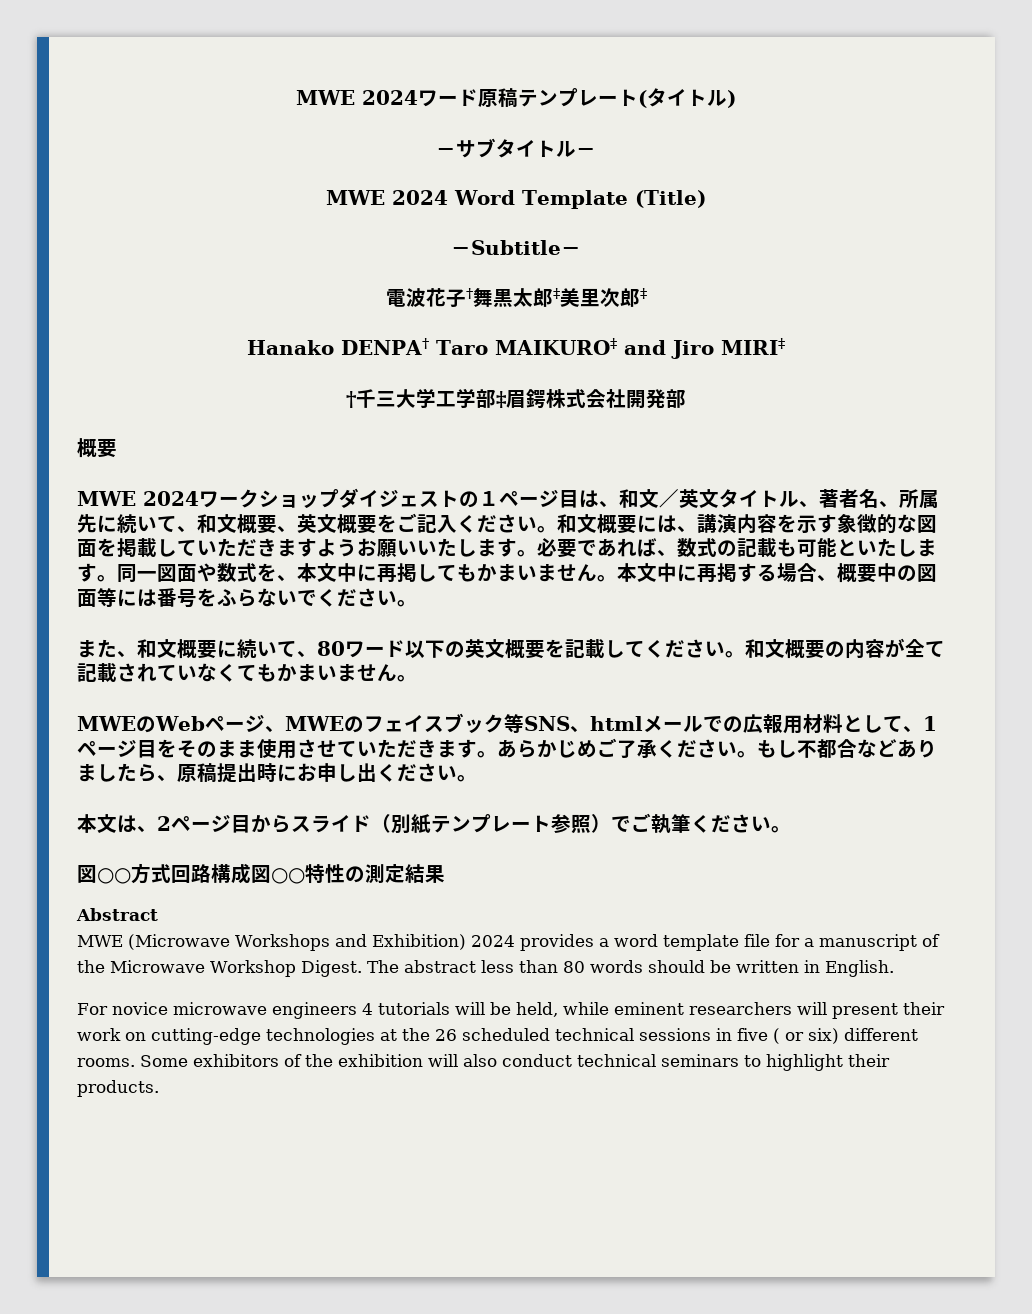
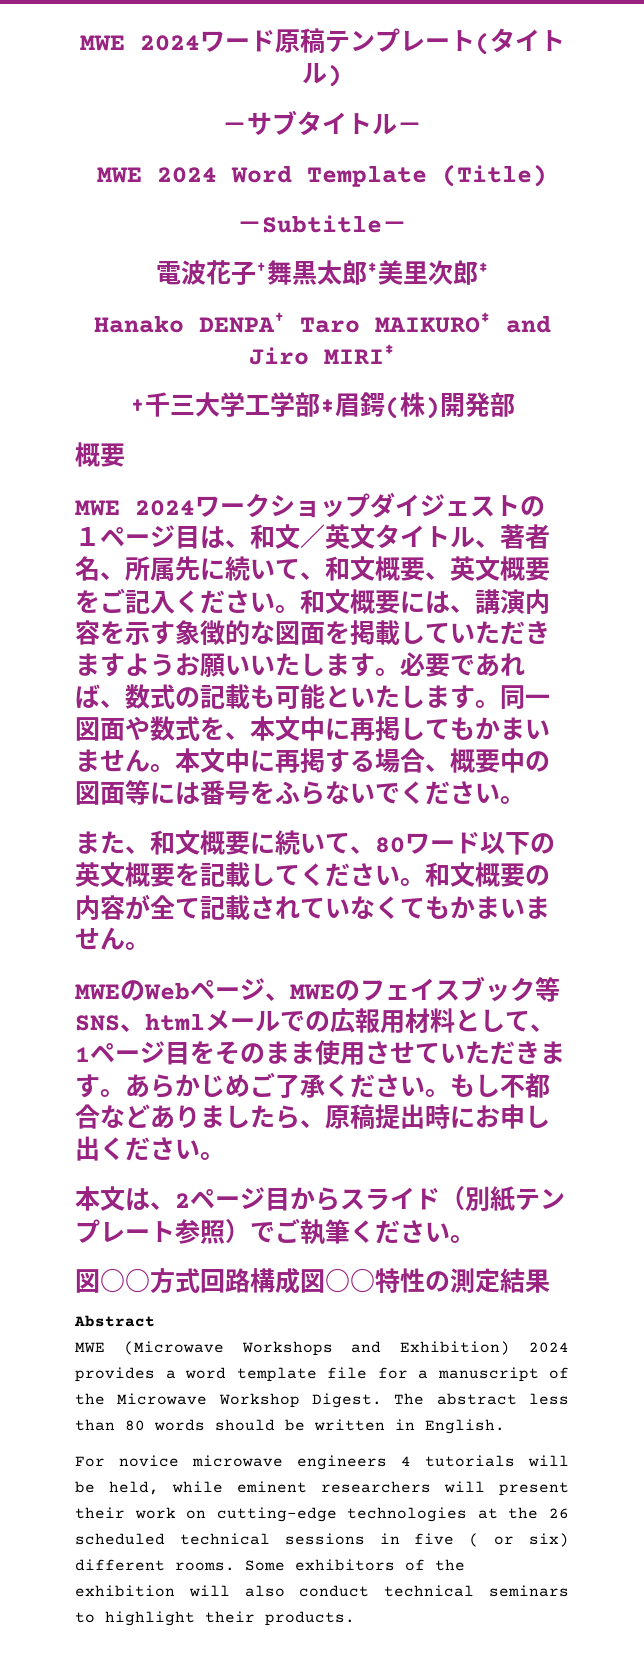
- †千三大学工学部‡眉鍔株式会社開発部
+ †千三大学工学部‡眉鍔(株)開発部

